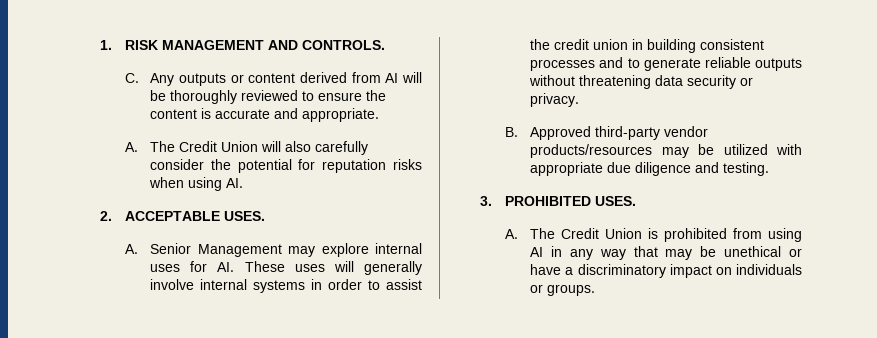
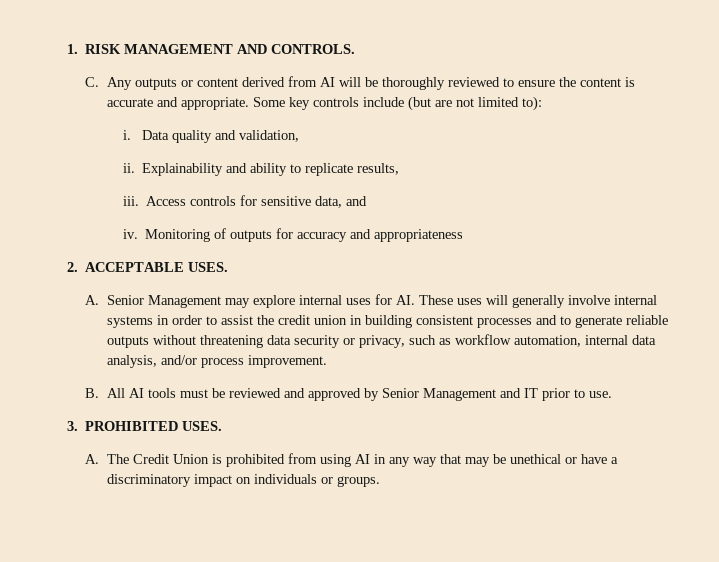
- C. Any outputs or content derived from AI will be thoroughly reviewed to ensure the content is accurate and appropriate.
- A. The Credit Union will also carefully consider the potential for reputation risks when using AI.
+ C. Any outputs or content derived from AI will be thoroughly reviewed to ensure the content is accurate and appropriate. Some key controls include (but are not limited to):
+ i. Data quality and validation,
+ ii. Explainability and ability to replicate results,
+ iii. Access controls for sensitive data, and
+ iv. Monitoring of outputs for accuracy and appropriateness
- A. Senior Management may explore internal uses for AI. These uses will generally involve internal systems in order to assist the credit union in building consistent processes and to generate reliable outputs without threatening data security or privacy.
- B. Approved third-party vendor products/resources may be utilized with appropriate due diligence and testing.
+ A. Senior Management may explore internal uses for AI. These uses will generally involve internal systems in order to assist the credit union in building consistent processes and to generate reliable outputs without threatening data security or privacy, such as workflow automation, internal data analysis, and/or process improvement.
+ B. All AI tools must be reviewed and approved by Senior Management and IT prior to use.

